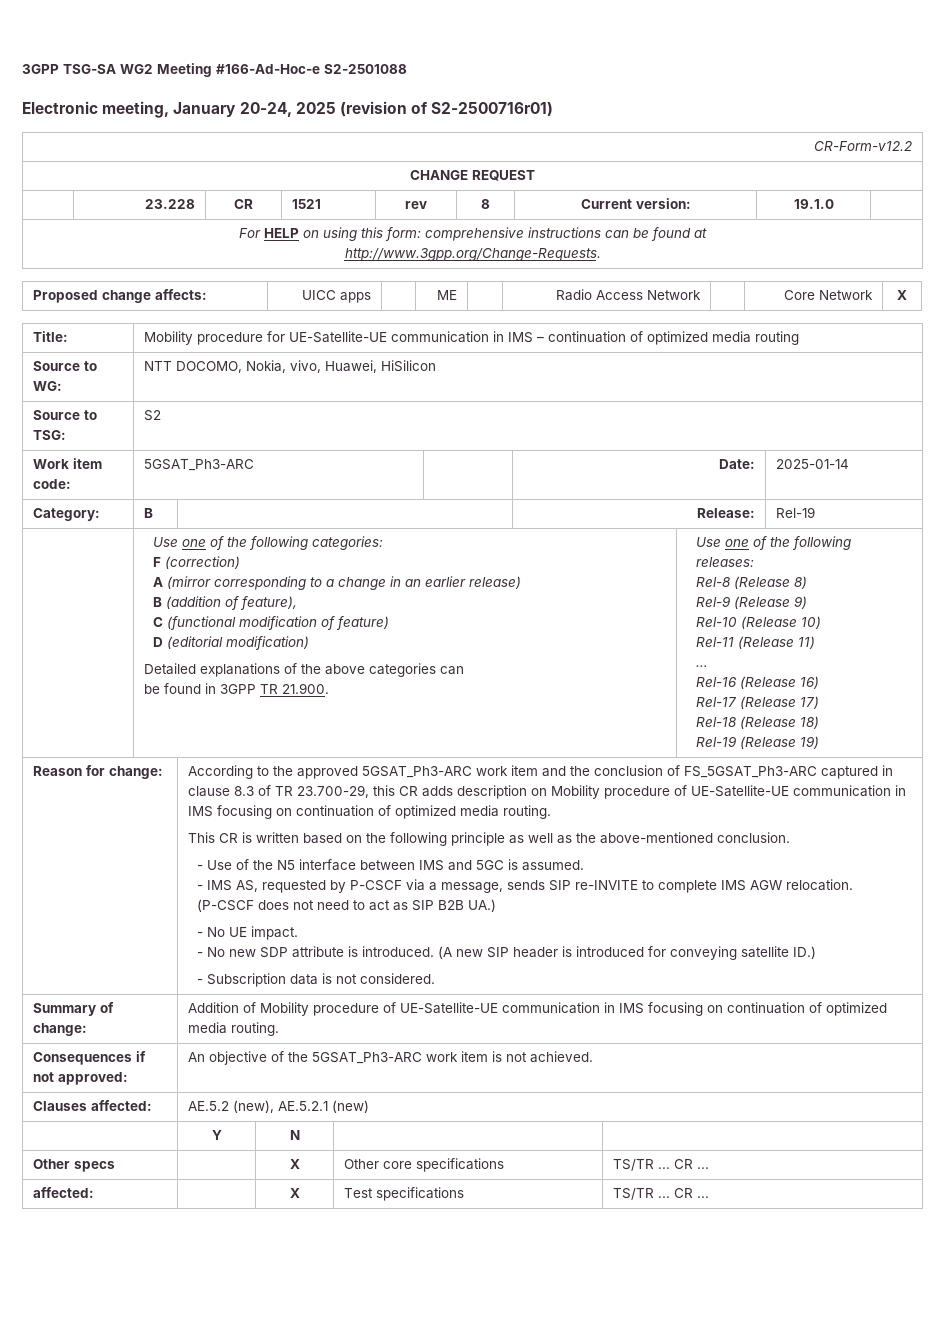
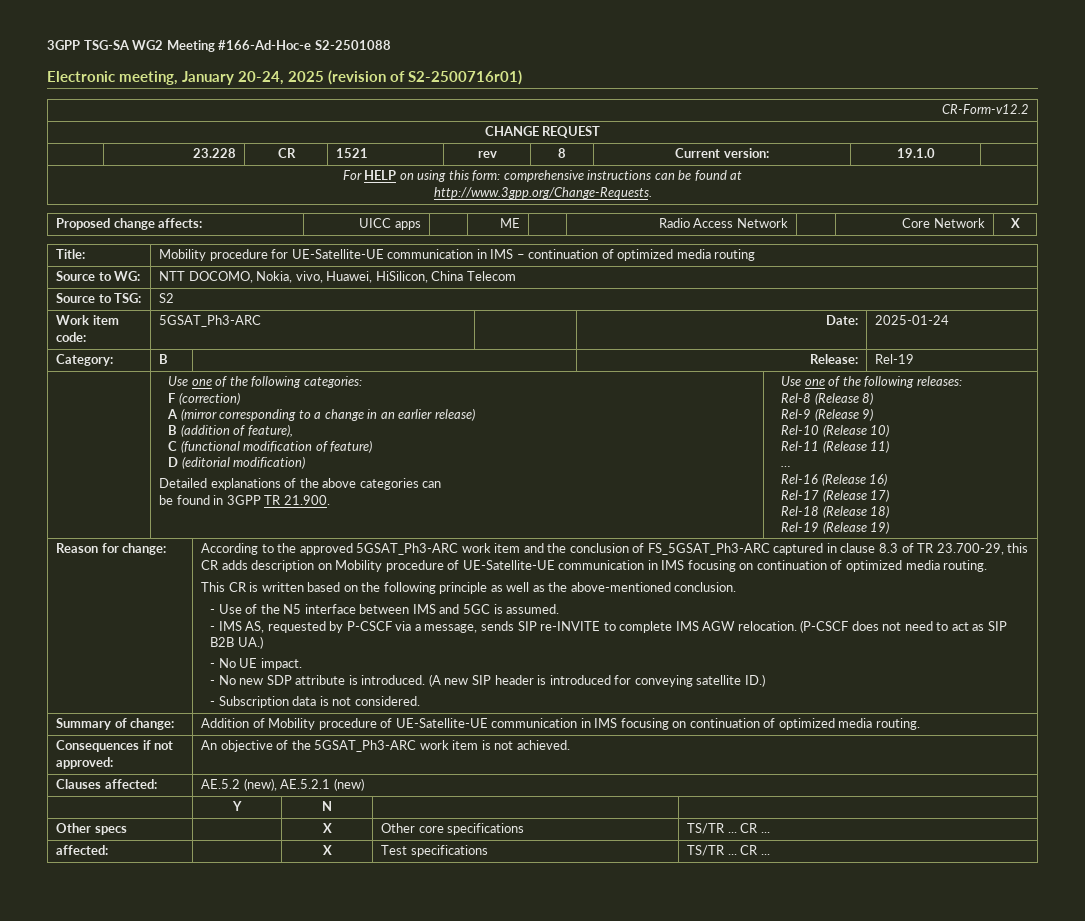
- Source to WG: | NTT DOCOMO, Nokia, vivo, Huawei, HiSilicon
+ Source to WG: | NTT DOCOMO, Nokia, vivo, Huawei, HiSilicon, China Telecom
- Work item code: | 5GSAT_Ph3-ARC | | Date: | 2025-01-14
+ Work item code: | 5GSAT_Ph3-ARC | | Date: | 2025-01-24

